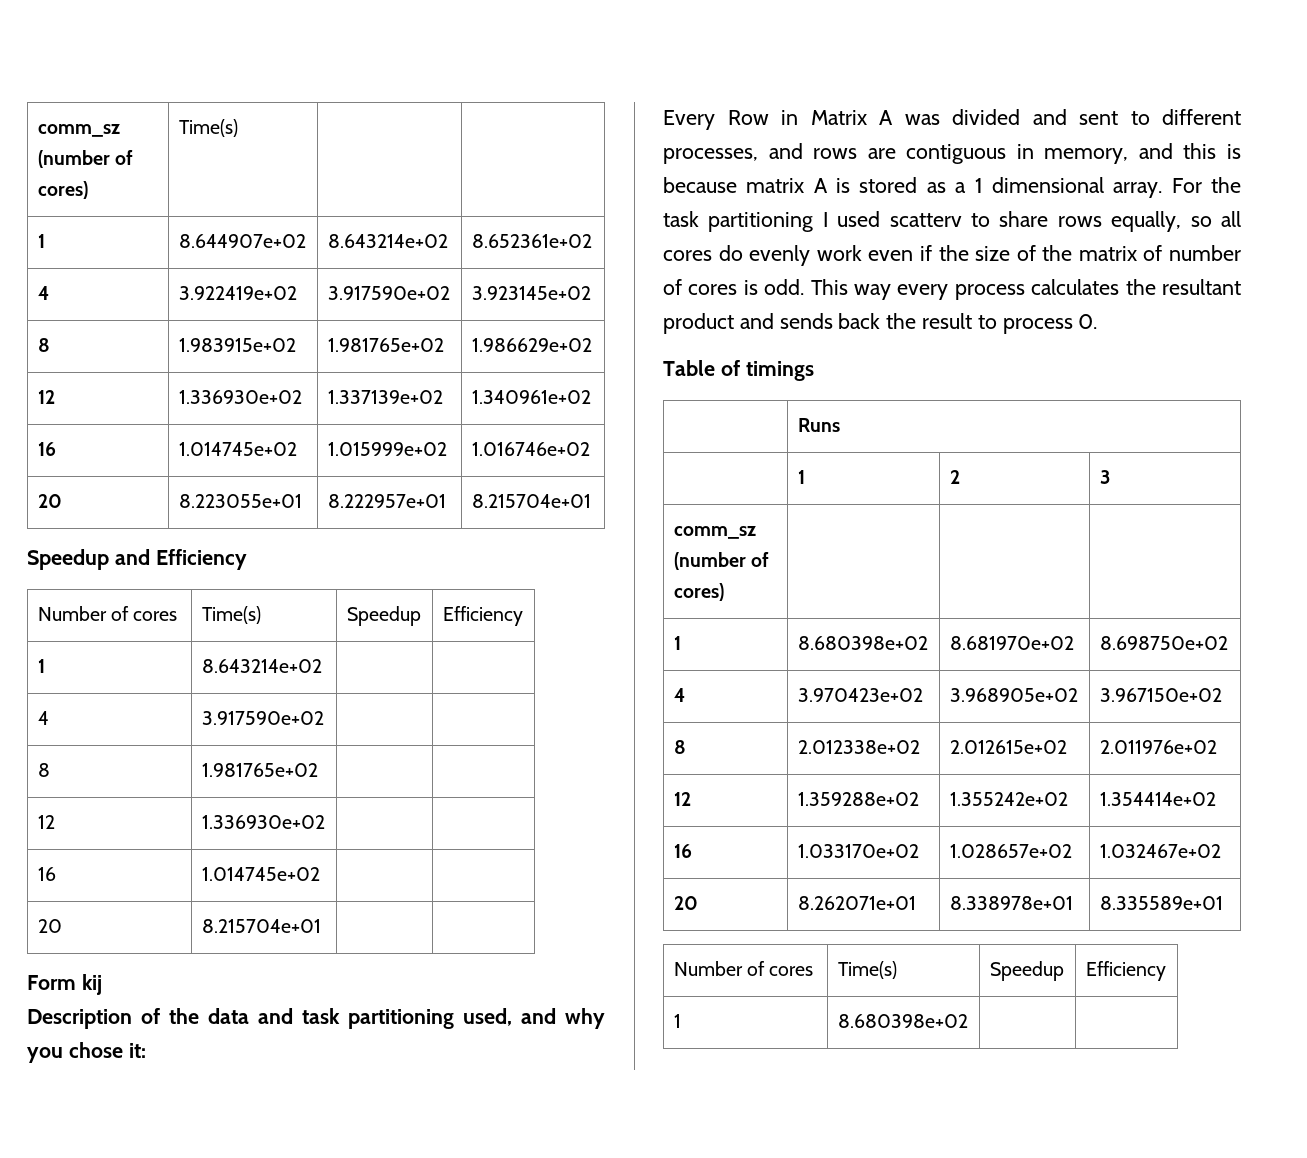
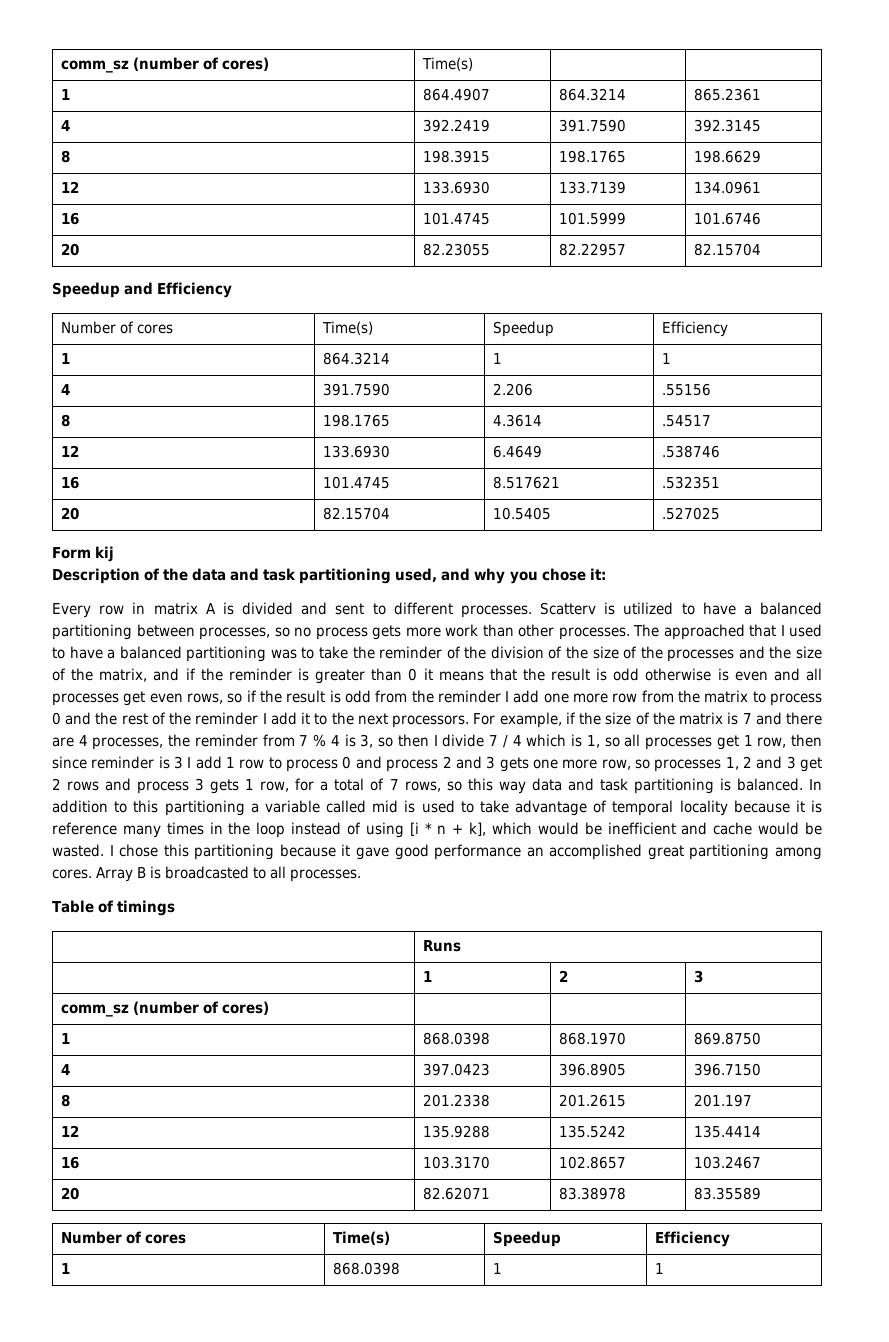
- 1 | 8.644907e+02 | 8.643214e+02 | 8.652361e+02
- 4 | 3.922419e+02 | 3.917590e+02 | 3.923145e+02
- 8 | 1.983915e+02 | 1.981765e+02 | 1.986629e+02
- 12 | 1.336930e+02 | 1.337139e+02 | 1.340961e+02
- 16 | 1.014745e+02 | 1.015999e+02 | 1.016746e+02
- 20 | 8.223055e+01 | 8.222957e+01 | 8.215704e+01
+ 1 | 864.4907 | 864.3214 | 865.2361
+ 4 | 392.2419 | 391.7590 | 392.3145
+ 8 | 198.3915 | 198.1765 | 198.6629
+ 12 | 133.6930 | 133.7139 | 134.0961
+ 16 | 101.4745 | 101.5999 | 101.6746
+ 20 | 82.23055 | 82.22957 | 82.15704
- 1 | 8.643214e+02 | |
- 4 | 3.917590e+02 | |
- 8 | 1.981765e+02 | |
- 12 | 1.336930e+02 | |
- 16 | 1.014745e+02 | |
- 20 | 8.215704e+01 | |
+ 1 | 864.3214 | 1 | 1
+ 4 | 391.7590 | 2.206 | .55156
+ 8 | 198.1765 | 4.3614 | .54517
+ 12 | 133.6930 | 6.4649 | .538746
+ 16 | 101.4745 | 8.517621 | .532351
+ 20 | 82.15704 | 10.5405 | .527025
- Every Row in Matrix A was divided and sent to different processes, and rows are contiguous in memory, and this is because matrix A is stored as a 1 dimensional array. For the task partitioning I used scatterv to share rows equally, so all cores do evenly work even if the size of the matrix of number of cores is odd. This way every process calculates the resultant product and sends back the result to process 0.
+ Every row in matrix A is divided and sent to different processes. Scatterv is utilized to have a balanced partitioning between processes, so no process gets more work than other processes. The approached that I used to have a balanced partitioning was to take the reminder of the division of the size of the processes and the size of the matrix, and if the reminder is greater than 0 it means that the result is odd otherwise is even and all processes get even rows, so if the result is odd from the reminder I add one more row from the matrix to process 0 and the rest of the reminder I add it to the next processors. For example, if the size of the matrix is 7 and there are 4 processes, the reminder from 7 % 4 is 3, so then I divide 7 / 4 which is 1, so all processes get 1 row, then since reminder is 3 I add 1 row to process 0 and process 2 and 3 gets one more row, so processes 1, 2 and 3 get 2 rows and process 3 gets 1 row, for a total of 7 rows, so this way data and task partitioning is balanced. In addition to this partitioning a variable called mid is used to take advantage of temporal locality because it is reference many times in the loop instead of using [i * n + k], which would be inefficient and cache would be wasted. I chose this partitioning because it gave good performance an accomplished great partitioning among cores. Array B is broadcasted to all processes.
- 1 | 8.680398e+02 | 8.681970e+02 | 8.698750e+02
- 4 | 3.970423e+02 | 3.968905e+02 | 3.967150e+02
- 8 | 2.012338e+02 | 2.012615e+02 | 2.011976e+02
- 12 | 1.359288e+02 | 1.355242e+02 | 1.354414e+02
- 16 | 1.033170e+02 | 1.028657e+02 | 1.032467e+02
- 20 | 8.262071e+01 | 8.338978e+01 | 8.335589e+01
+ 1 | 868.0398 | 868.1970 | 869.8750
+ 4 | 397.0423 | 396.8905 | 396.7150
+ 8 | 201.2338 | 201.2615 | 201.197
+ 12 | 135.9288 | 135.5242 | 135.4414
+ 16 | 103.3170 | 102.8657 | 103.2467
+ 20 | 82.62071 | 83.38978 | 83.35589
  Number of cores | Time(s) | Speedup | Efficiency
- 1 | 8.680398e+02 | |
+ 1 | 868.0398 | 1 | 1

